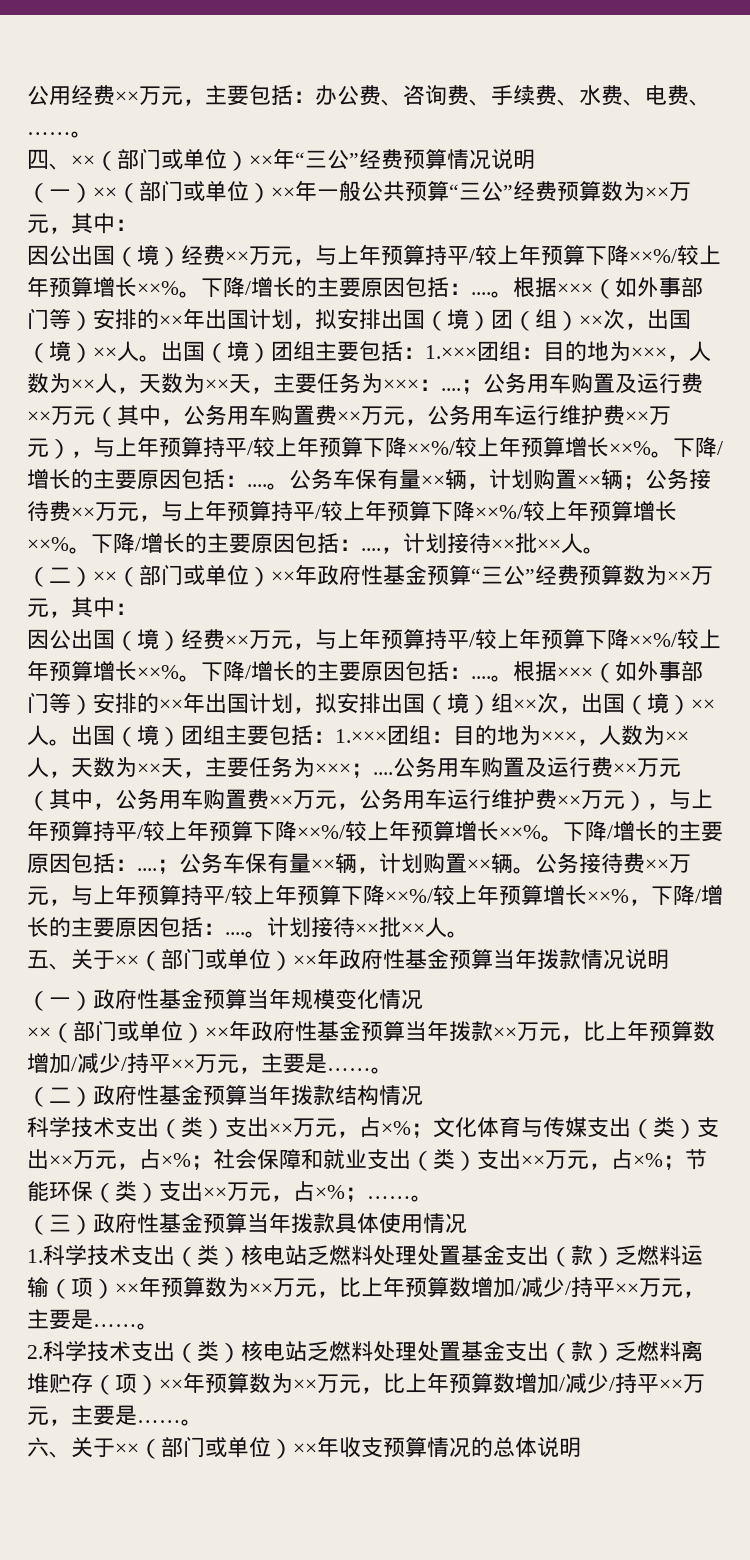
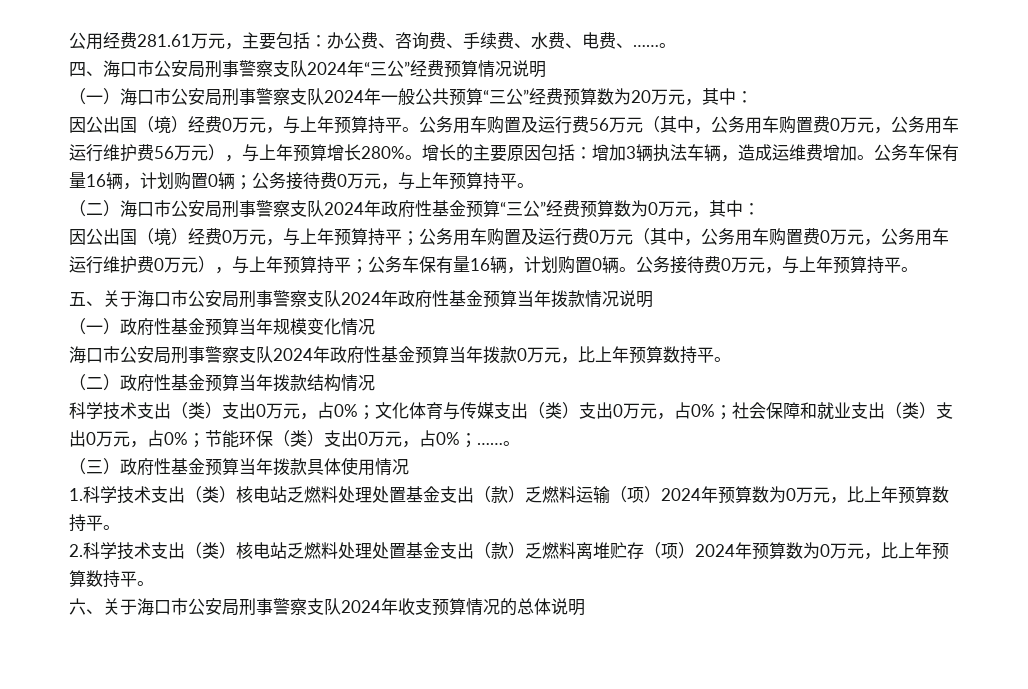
- 公用经费××万元，主要包括：办公费、咨询费、手续费、水费、电费、……
+ 公用经费281.61万元，主要包括：办公费、咨询费、手续费、水费、电费、……
- 四、××（部门或单位）××年“三公”经费预算情况说明
+ 四、海口市公安局刑事警察支队2024年“三公”经费预算情况说明
- （一）××（部门或单位）××年一般公共预算“三公”经费预算数为××万元，其中：
- 因公出国（境）经费××万元，与上年预算持平/较上年预算下降××%/较上年预算增长××%。下降/增长的主要原因包括：....。根据×××（如外事部门等）安排的××年出国计划，拟安排出国（境）团（组）××次，出国（境）××人。出国（境）团组主要包括：1.×××团组：目的地为×××，人数为××人，天数为××天，主要任务为×××：....；公务用车购置及运行费××万元（其中，公务用车购置费××万元，公务用车运行维护费××万元），与上年预算持平/较上年预算下降××%/较上年预算增长××%。下降/增长的主要原因包括：....。
+ （一）海口市公安局刑事警察支队2024年一般公共预算“三公”经费预算数为20万元，其中：
+ 因公出国（境）经费0万元，与上年预算持平。公务用车购置及运行费56万元（其中，公务用车购置费0万元，公务用车运行维护费56万元），与上年预算增长280%。增长的主要原因包括：增加3辆执法车辆，造成运维费增加。
- 公务车保有量××辆，计划购置××辆；公务接待费××万元，与上年预算持平/较上年预算下降××%/较上年预算增长××%。下降/增长的主要原因包括：....，计划接待××批××人。
- （二）××（部门或单位）××年政府性基金预算“三公”经费预算数为××万元，其中：
- 因公出国（境）经费××万元，与上年预算持平/较上年预算下降××%/较上年预算增长××%。下降/增长的主要原因包括：....。根据×××（如外事部门等）安排的××年出国计划，拟安排出国（境）组××次，出国（境）××人。出国（境）团组主要包括：1.×××团组：目的地为×××，人数为××人，天数为××天，主要任务为×××；....公务用车购置及运行费××万元（其中，公务用车购置费××万元，公务用车运行维护费××万元），与上年预算持平/较上年预算下降××%/较上年预算增长××%。下降/增长的主要原因包括：....；公务车保有量××辆，计划购置××辆。公务接待费××万元，与上年预算持平/较上年预算下降××%/较上年预算增长××%，下降/增长的主要原因包括：....。计划接待××批××人。
- 五、关于××（部门或单位）××年政府性基金预算当年拨款情况说明
+ 公务车保有量16辆，计划购置0辆；公务接待费0万元，与上年预算持平。
+ （二）海口市公安局刑事警察支队2024年政府性基金预算“三公”经费预算数为0万元，其中：
+ 因公出国（境）经费0万元，与上年预算持平；公务用车购置及运行费0万元（其中，公务用车购置费0万元，公务用车运行维护费0万元），与上年预算持平；公务车保有量16辆，计划购置0辆。公务接待费0万元，与上年预算持平。
+ 五、关于海口市公安局刑事警察支队2024年政府性基金预算当年拨款情况说明
- ××（部门或单位）××年政府性基金预算当年拨款××万元，比上年预算数增加/减少/持平××万元，主要是……。
+ 海口市公安局刑事警察支队2024年政府性基金预算当年拨款0万元，比上年预算数持平。
- 科学技术支出（类）支出××万元，占×%；文化体育与传媒支出（类）支出××万元，占×%；社会保障和就业支出（类）支出××万元，占×%；节能环保（类）支出××万元，占×%；……
+ 科学技术支出（类）支出0万元，占0%；文化体育与传媒支出（类）支出0万元，占0%；社会保障和就业支出（类）支出0万元，占0%；节能环保（类）支出0万元，占0%；……
- 1.科学技术支出（类）核电站乏燃料处理处置基金支出（款）乏燃料运输（项）××年预算数为××万元，比上年预算数增加/减少/持平××万元，主要是……。
+ 1.科学技术支出（类）核电站乏燃料处理处置基金支出（款）乏燃料运输（项）2024年预算数为0万元，比上年预算数持平。
- 2.科学技术支出（类）核电站乏燃料处理处置基金支出（款）乏燃料离堆贮存（项）××年预算数为××万元，比上年预算数增加/减少/持平××万元，主要是……。
- 六、关于××（部门或单位）××年收支预算情况的总体说明
+ 2.科学技术支出（类）核电站乏燃料处理处置基金支出（款）乏燃料离堆贮存（项）2024年预算数为0万元，比上年预算数持平。
+ 六、关于海口市公安局刑事警察支队2024年收支预算情况的总体说明

